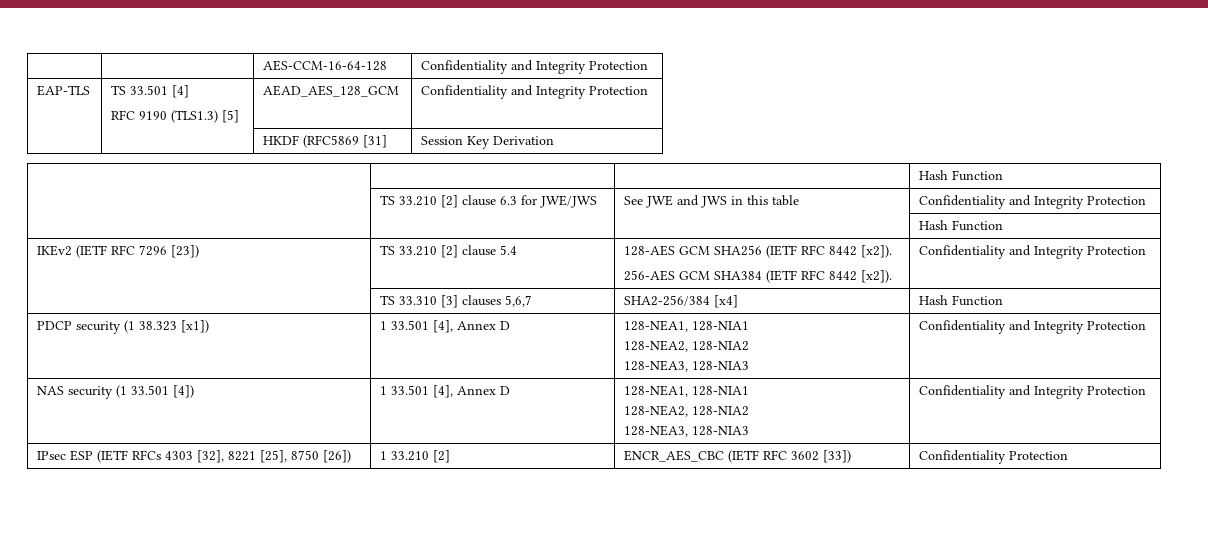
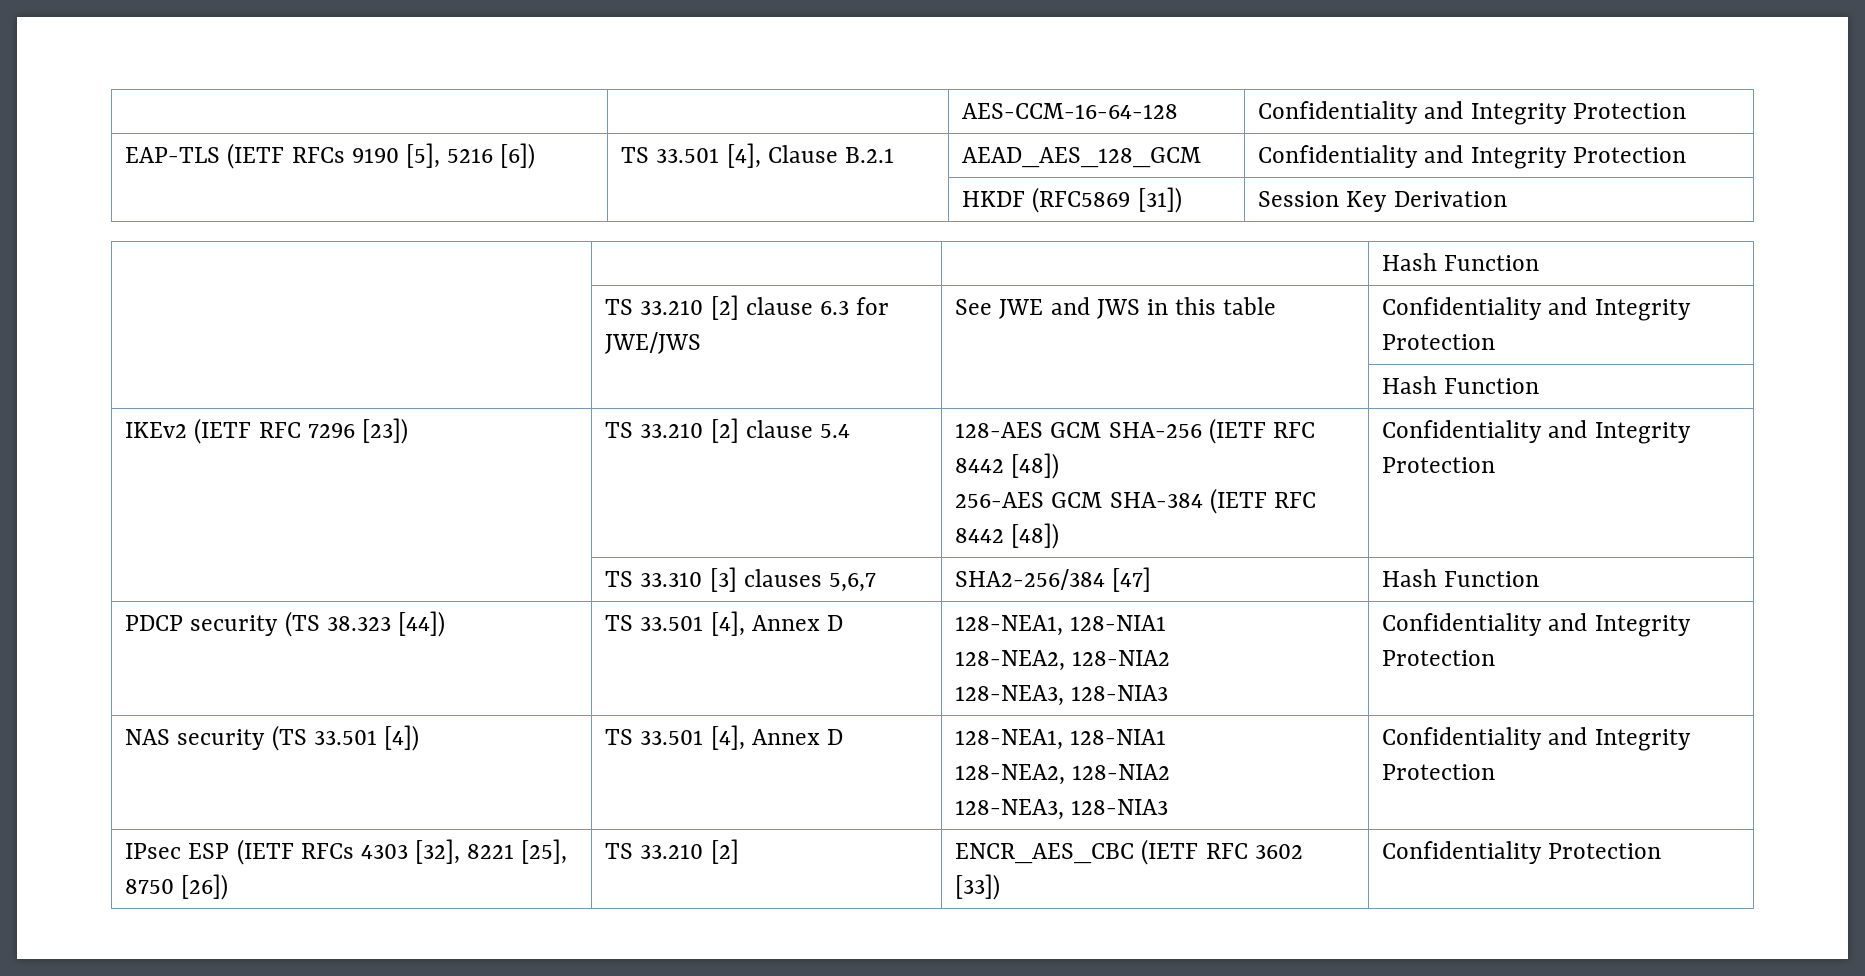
- EAP-TLS | TS 33.501 [4]
- RFC 9190 (TLS1.3) [5] | AEAD_AES_128_GCM | Confidentiality and Integrity Protection
+ EAP-TLS (IETF RFCs 9190 [5], 5216 [6]) | TS 33.501 [4], Clause B.2.1 | AEAD_AES_128_GCM | Confidentiality and Integrity Protection
- | | HKDF (RFC5869 [31] | Session Key Derivation
+ | | HKDF (RFC5869 [31]) | Session Key Derivation
- IKEv2 (IETF RFC 7296 [23]) | TS 33.210 [2] clause 5.4 | 128-AES GCM SHA256 (IETF RFC 8442 [x2]).
- 256-AES GCM SHA384 (IETF RFC 8442 [x2]). | Confidentiality and Integrity Protection
+ IKEv2 (IETF RFC 7296 [23]) | TS 33.210 [2] clause 5.4 | 128-AES GCM SHA-256 (IETF RFC 8442 [48])
+ 256-AES GCM SHA-384 (IETF RFC 8442 [48]) | Confidentiality and Integrity Protection
- | TS 33.310 [3] clauses 5,6,7 | SHA2-256/384 [x4] | Hash Function
+ | TS 33.310 [3] clauses 5,6,7 | SHA2-256/384 [47] | Hash Function
- PDCP security (1 38.323 [x1]) | 1 33.501 [4], Annex D | 128-NEA1, 128-NIA1
+ PDCP security (TS 38.323 [44]) | TS 33.501 [4], Annex D | 128-NEA1, 128-NIA1
- NAS security (1 33.501 [4]) | 1 33.501 [4], Annex D | 128-NEA1, 128-NIA1
+ NAS security (TS 33.501 [4]) | TS 33.501 [4], Annex D | 128-NEA1, 128-NIA1
- IPsec ESP (IETF RFCs 4303 [32], 8221 [25], 8750 [26]) | 1 33.210 [2] | ENCR_AES_CBC (IETF RFC 3602 [33]) | Confidentiality Protection
+ IPsec ESP (IETF RFCs 4303 [32], 8221 [25], 8750 [26]) | TS 33.210 [2] | ENCR_AES_CBC (IETF RFC 3602 [33]) | Confidentiality Protection

